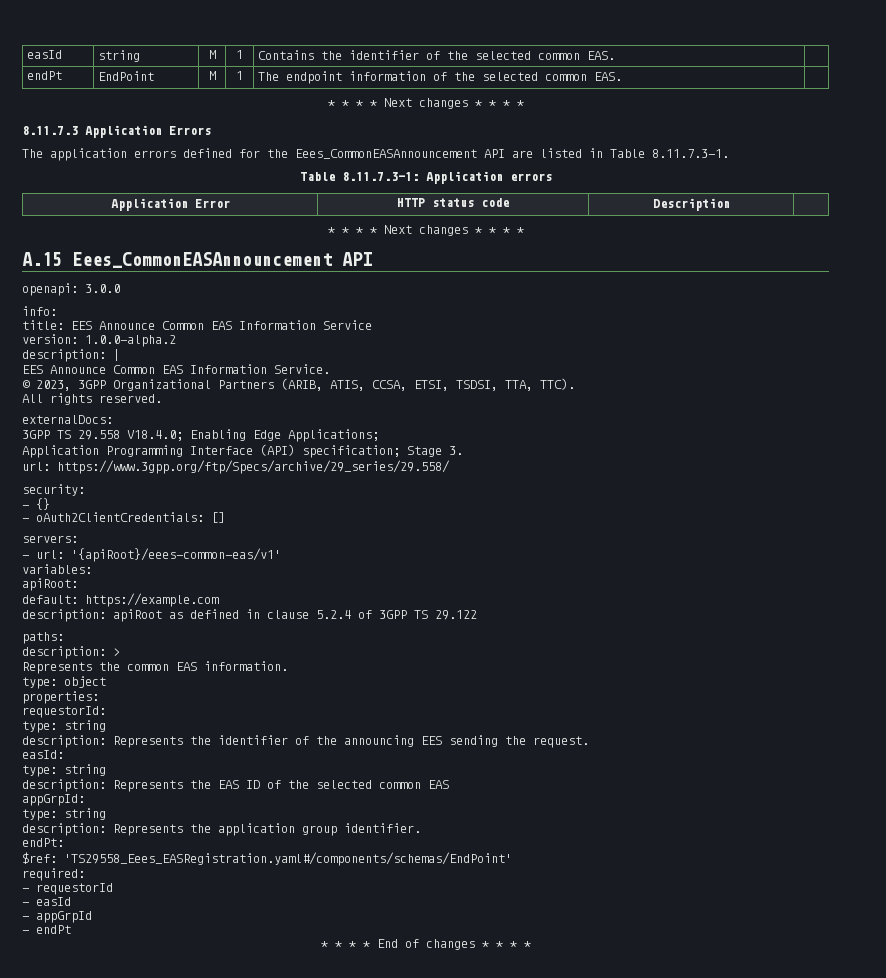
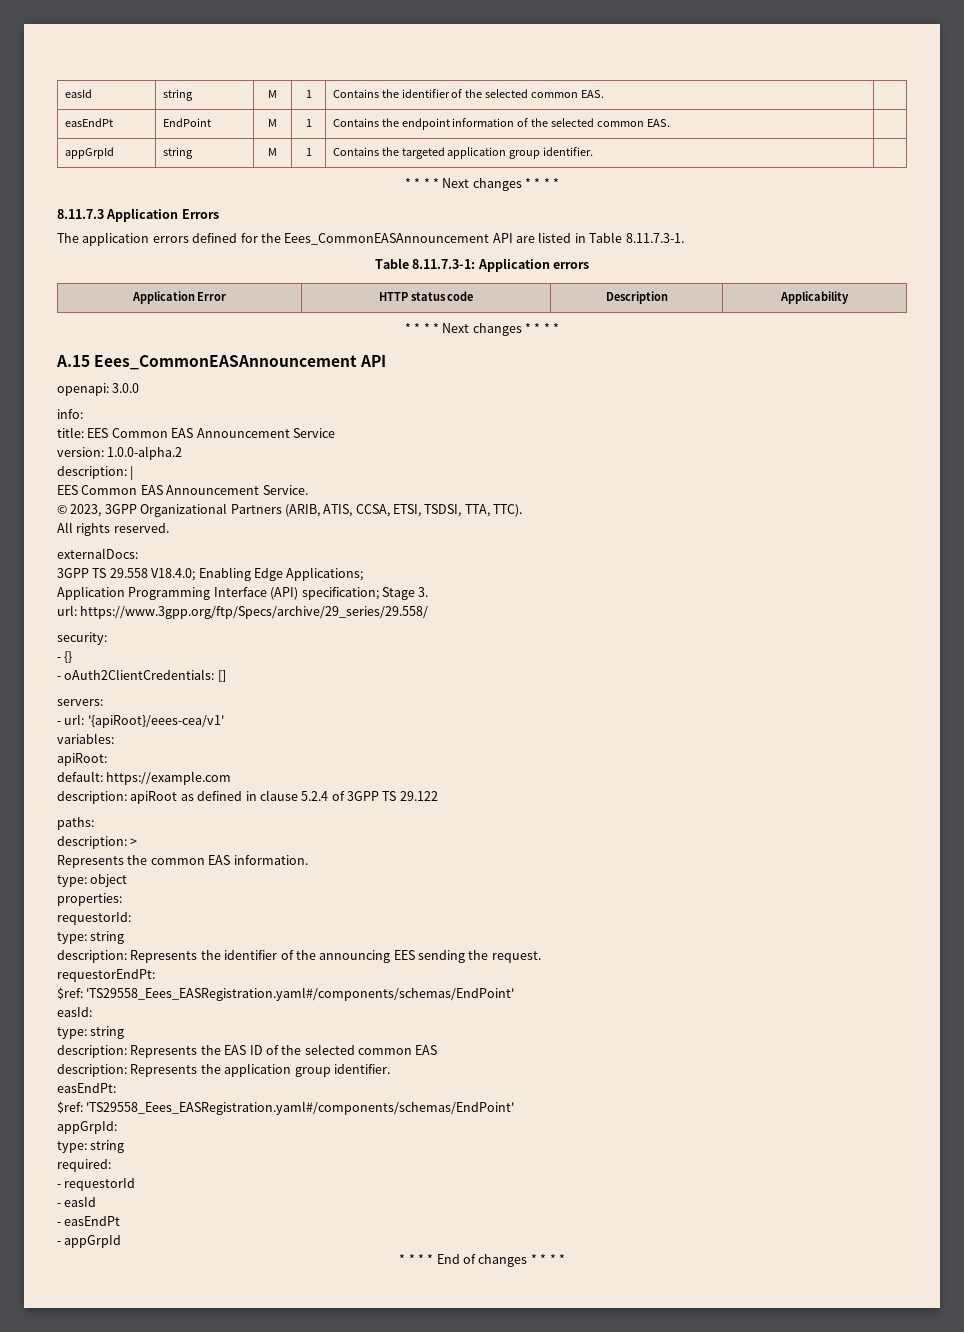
- endPt | EndPoint | M | 1 | The endpoint information of the selected common EAS. |
+ easEndPt | EndPoint | M | 1 | Contains the endpoint information of the selected common EAS. |
+ appGrpId | string | M | 1 | Contains the targeted application group identifier. |
- Application Error | HTTP status code | Description |
+ Application Error | HTTP status code | Description | Applicability
- title: EES Announce Common EAS Information Service
+ title: EES Common EAS Announcement Service
- EES Announce Common EAS Information Service.
+ EES Common EAS Announcement Service.
- - url: '{apiRoot}/eees-common-eas/v1'
+ - url: '{apiRoot}/eees-cea/v1'
+ requestorEndPt:
+ $ref: 'TS29558_Eees_EASRegistration.yaml#/components/schemas/EndPoint'
- appGrpId:
- type: string
- endPt:
+ easEndPt:
  $ref: 'TS29558_Eees_EASRegistration.yaml#/components/schemas/EndPoint'
+ appGrpId:
+ type: string
+ - easEndPt
  - appGrpId
- - endPt

